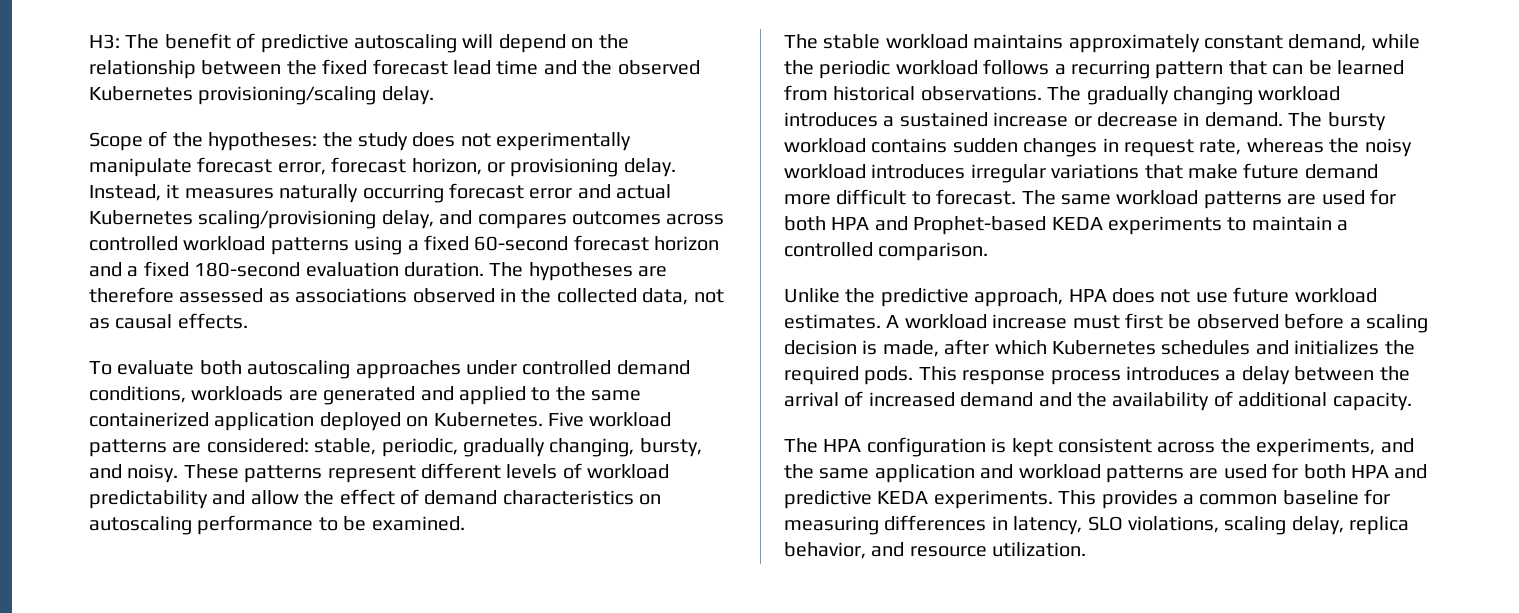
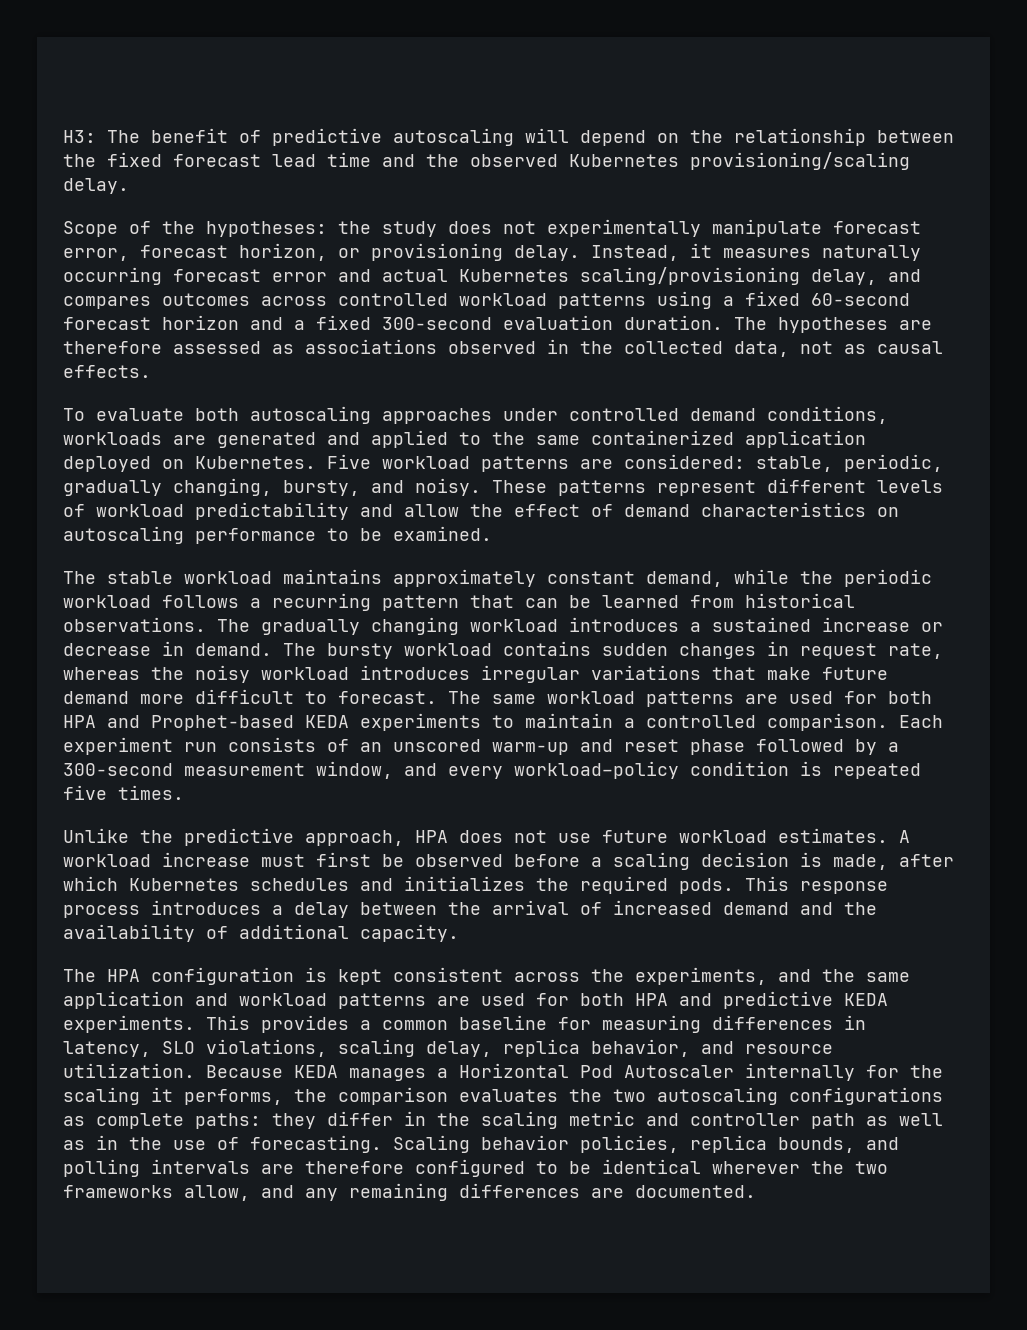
- Instead, it measures naturally occurring forecast error and actual Kubernetes scaling/provisioning delay, and compares outcomes across controlled workload patterns using a fixed 60-second forecast horizon and a fixed 180-second evaluation duration.
+ Instead, it measures naturally occurring forecast error and actual Kubernetes scaling/provisioning delay, and compares outcomes across controlled workload patterns using a fixed 60-second forecast horizon and a fixed 300-second evaluation duration.
+ Each experiment run consists of an unscored warm-up and reset phase followed by a 300-second measurement window, and every workload–policy condition is repeated five times.
+ Because KEDA manages a Horizontal Pod Autoscaler internally for the scaling it performs, the comparison evaluates the two autoscaling configurations as complete paths: they differ in the scaling metric and controller path as well as in the use of forecasting. Scaling behavior policies, replica bounds, and polling intervals are therefore configured to be identical wherever the two frameworks allow, and any remaining differences are documented.

